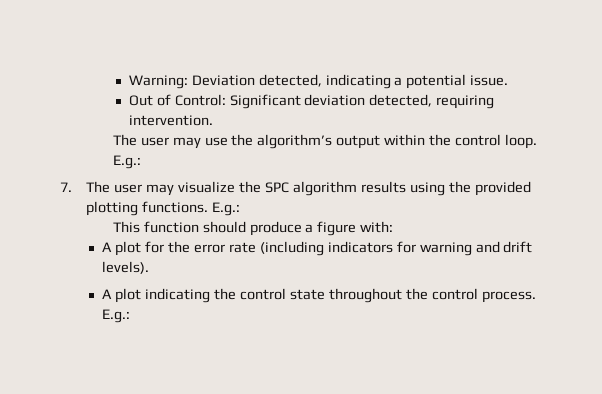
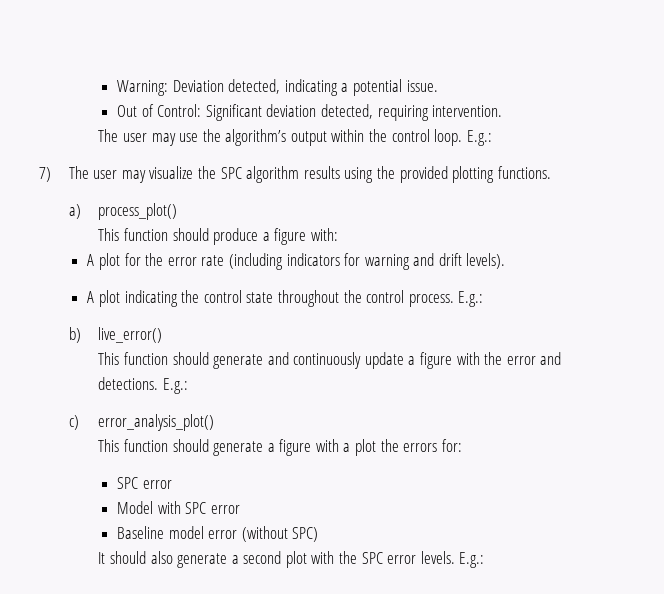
- 7. The user may visualize the SPC algorithm results using the provided plotting functions. E.g.:
+ 7) The user may visualize the SPC algorithm results using the provided plotting functions.
+ a) process_plot()
+ b) live_error()
+ This function should generate and continuously update a figure with the error and detections. E.g.:
+ c) error_analysis_plot()
+ This function should generate a figure with a plot the errors for:
+ SPC error
+ Model with SPC error
+ Baseline model error (without SPC)
+ It should also generate a second plot with the SPC error levels. E.g.:

